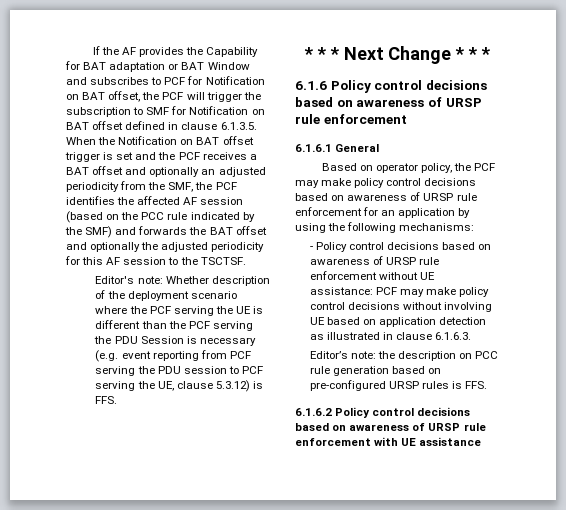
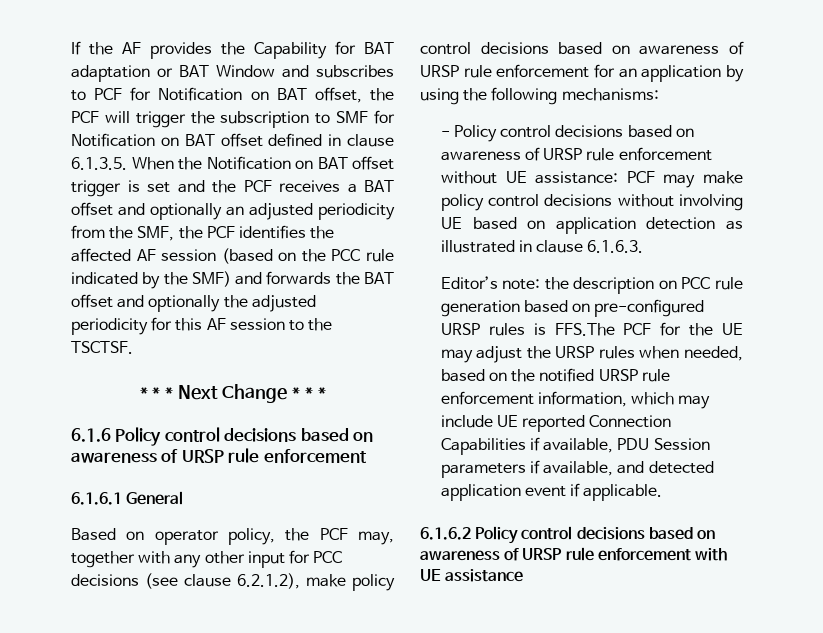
- Editor's note: Whether description of the deployment scenario where the PCF serving the UE is different than the PCF serving the PDU Session is necessary (e.g. event reporting from PCF serving the PDU session to PCF serving the UE, clause 5.3.12) is FFS.
- Based on operator policy, the PCF may make policy control decisions based on awareness of URSP rule enforcement for an application by using the following mechanisms:
+ Based on operator policy, the PCF may, together with any other input for PCC decisions (see clause 6.2.1.2), make policy control decisions based on awareness of URSP rule enforcement for an application by using the following mechanisms:
- Editor’s note: the description on PCC rule generation based on pre-configured URSP rules is FFS.
+ Editor’s note: the description on PCC rule generation based on pre-configured URSP rules is FFS.The PCF for the UE may adjust the URSP rules when needed, based on the notified URSP rule enforcement information, which may include UE reported Connection Capabilities if available, PDU Session parameters if available, and detected application event if applicable.

